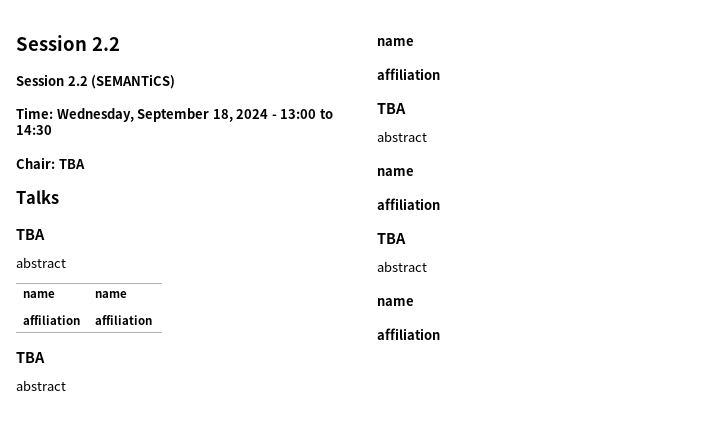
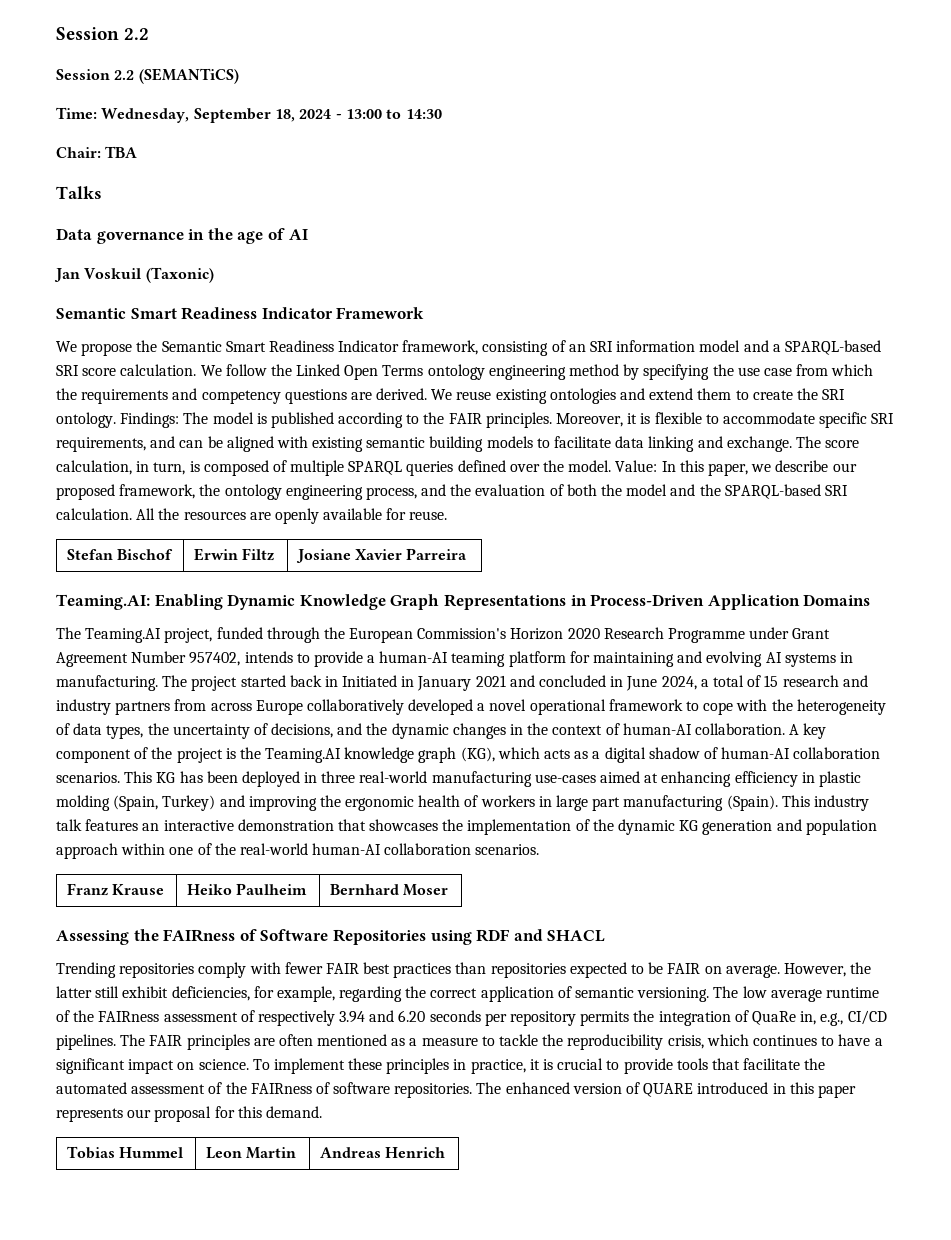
  Talks
- TBA
- abstract
- name
- affiliation | name
- affiliation
- TBA
- abstract
- name
- affiliation
- TBA
- abstract
- name
- affiliation
- TBA
- abstract
- name
- affiliation
+ Data governance in the age of AI
+ Jan Voskuil (Taxonic)
+ Semantic Smart Readiness Indicator Framework
+ We propose the Semantic Smart Readiness Indicator framework, consisting of an SRI information model and a SPARQL-based SRI score calculation. We follow the Linked Open Terms ontology engineering method by specifying the use case from which the requirements and competency questions are derived. We reuse existing ontologies and extend them to create the SRI ontology. Findings: The model is published according to the FAIR principles. Moreover, it is flexible to accommodate specific SRI requirements, and can be aligned with existing semantic building models to facilitate data linking and exchange. The score calculation, in turn, is composed of multiple SPARQL queries defined over the model. Value: In this paper, we describe our proposed framework, the ontology engineering process, and the evaluation of both the model and the SPARQL-based SRI calculation. All the resources are openly available for reuse.
+ Stefan Bischof | Erwin Filtz | Josiane Xavier Parreira
+ Teaming.AI: Enabling Dynamic Knowledge Graph Representations in Process-Driven Application Domains
+ The Teaming.AI project, funded through the European Commission's Horizon 2020 Research Programme under Grant Agreement Number 957402, intends to provide a human-AI teaming platform for maintaining and evolving AI systems in manufacturing. The project started back in Initiated in January 2021 and concluded in June 2024, a total of 15 research and industry partners from across Europe collaboratively developed a novel operational framework to cope with the heterogeneity of data types, the uncertainty of decisions, and the dynamic changes in the context of human-AI collaboration. A key component of the project is the Teaming.AI knowledge graph (KG), which acts as a digital shadow of human-AI collaboration scenarios. This KG has been deployed in three real-world manufacturing use-cases aimed at enhancing efficiency in plastic molding (Spain, Turkey) and improving the ergonomic health of workers in large part manufacturing (Spain). This industry talk features an interactive demonstration that showcases the implementation of the dynamic KG generation and population approach within one of the real-world human-AI collaboration scenarios.
+ Franz Krause | Heiko Paulheim | Bernhard Moser
+ Assessing the FAIRness of Software Repositories using RDF and SHACL
+ Trending repositories comply with fewer FAIR best practices than repositories expected to be FAIR on average. However, the latter still exhibit deficiencies, for example, regarding the correct application of semantic versioning. The low average runtime of the FAIRness assessment of respectively 3.94 and 6.20 seconds per repository permits the integration of QuaRe in, e.g., CI/CD pipelines. The FAIR principles are often mentioned as a measure to tackle the reproducibility crisis, which continues to have a significant impact on science. To implement these principles in practice, it is crucial to provide tools that facilitate the automated assessment of the FAIRness of software repositories. The enhanced version of QUARE introduced in this paper represents our proposal for this demand.
+ Tobias Hummel | Leon Martin | Andreas Henrich

